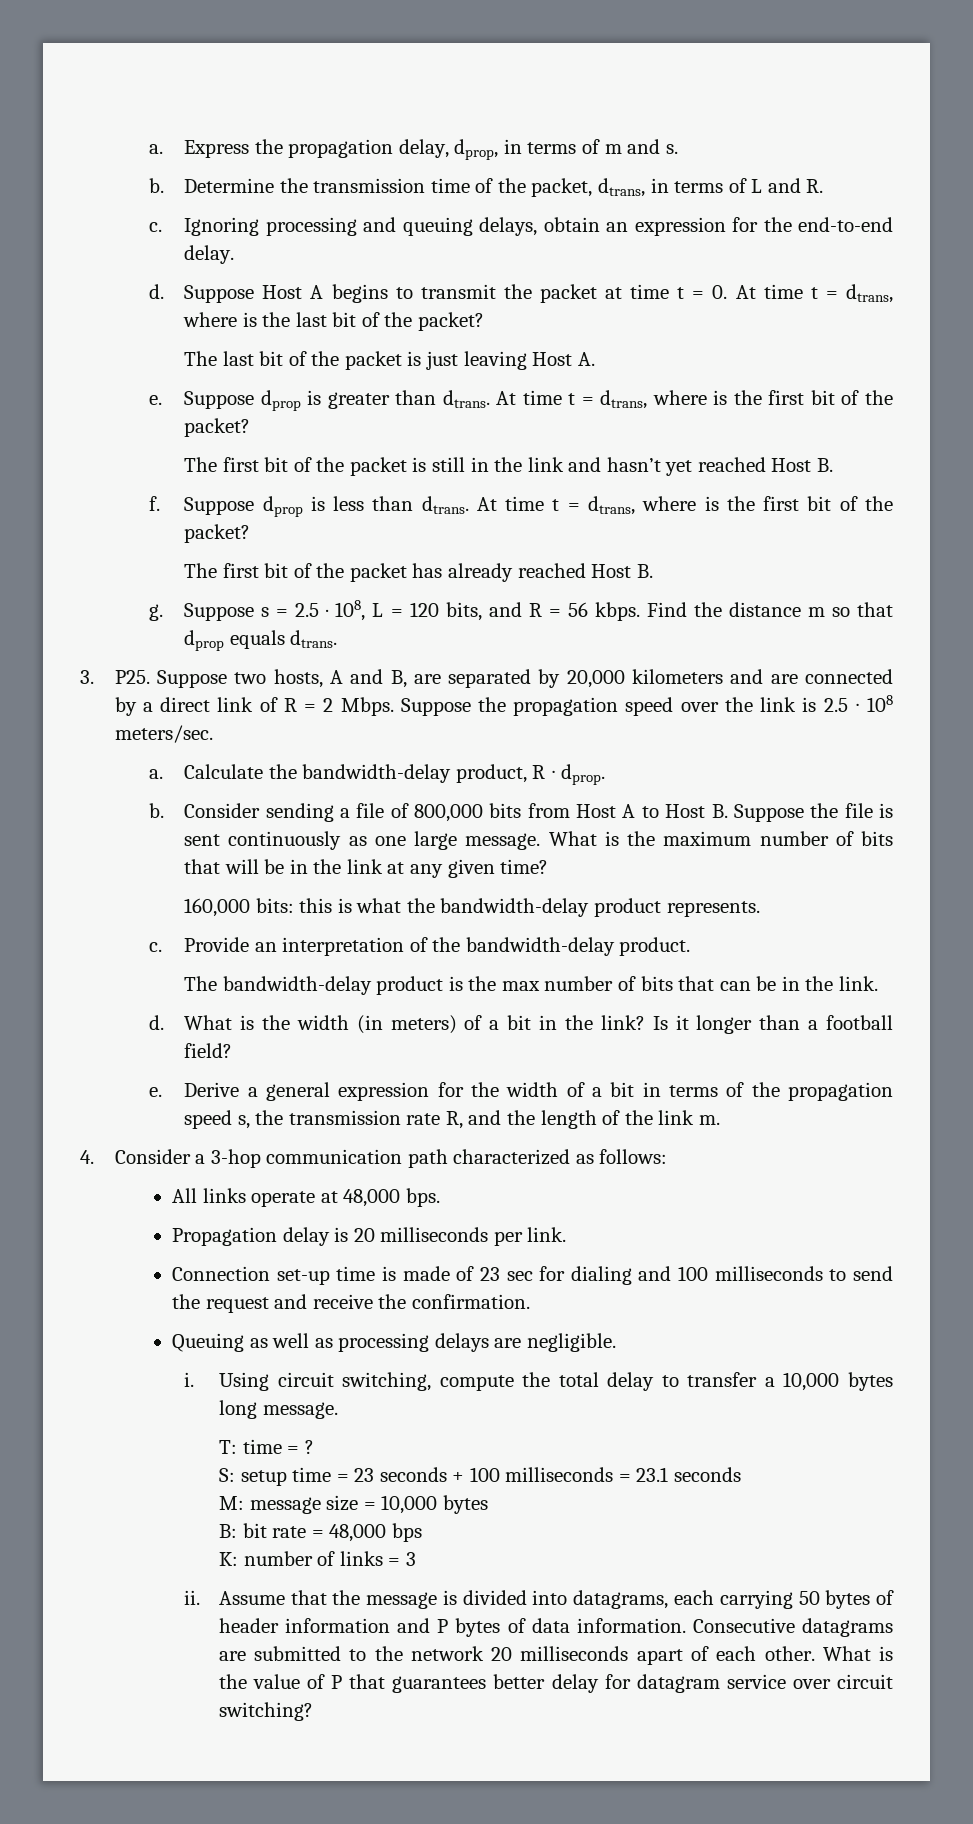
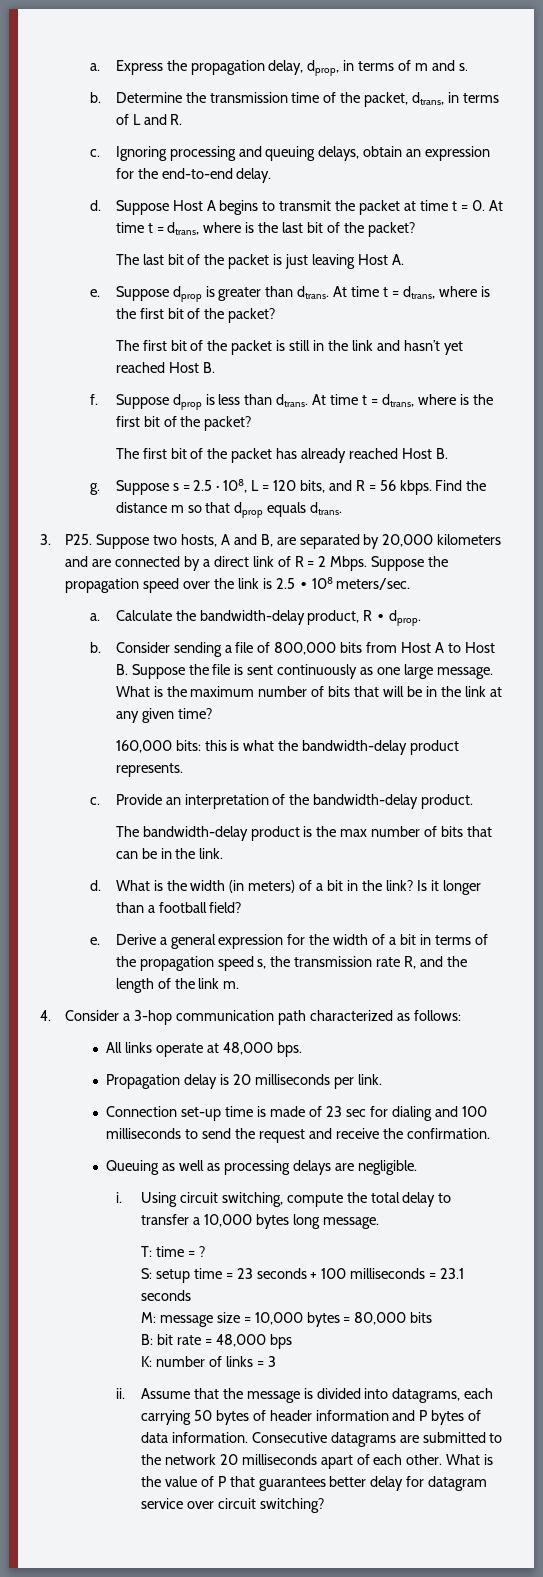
- M: message size = 10,000 bytes
+ M: message size = 10,000 bytes = 80,000 bits

